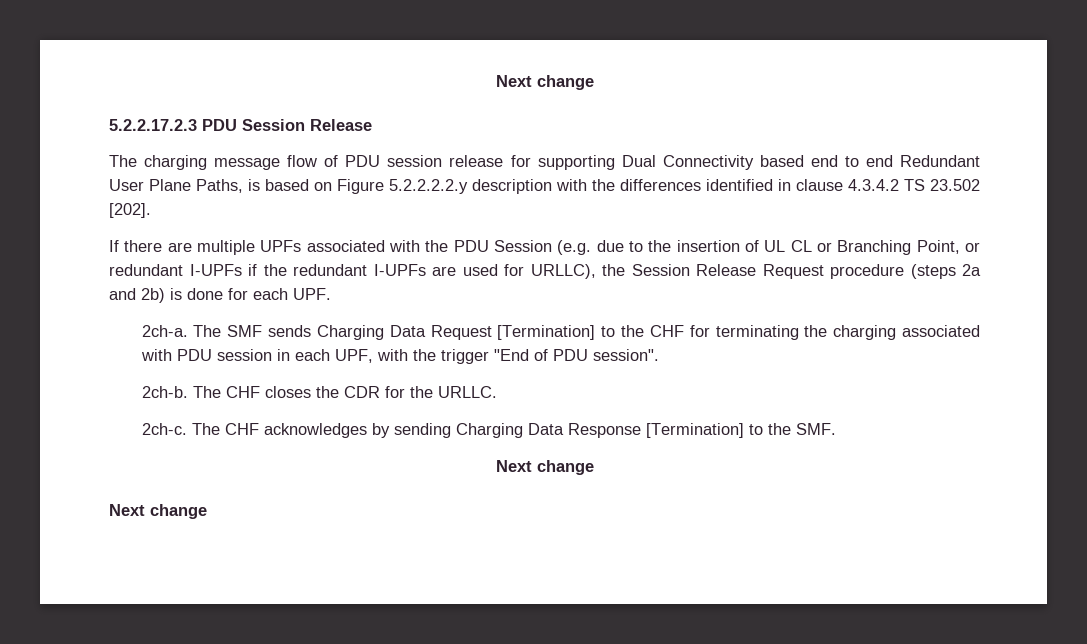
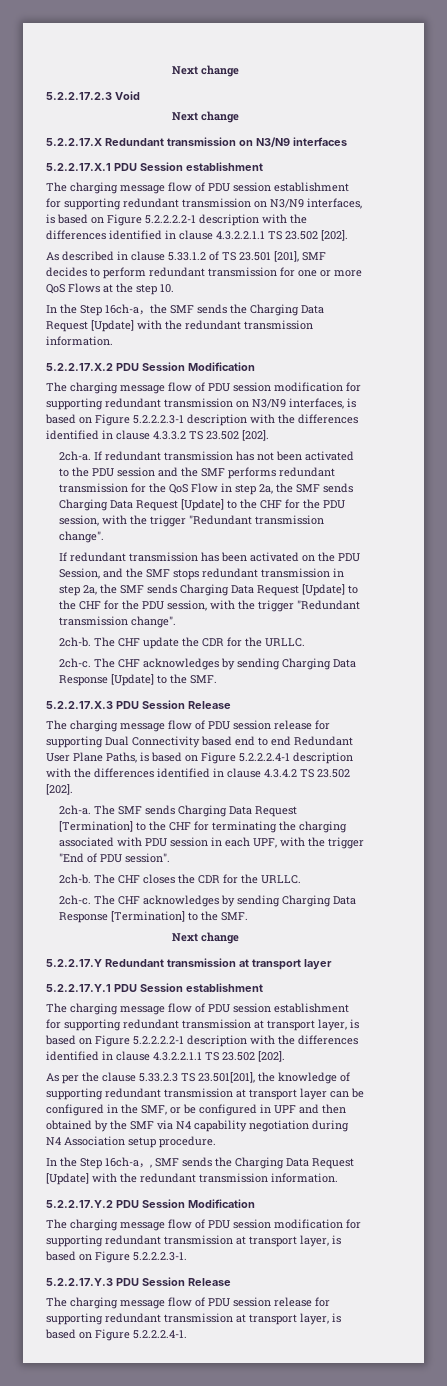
- 5.2.2.17.2.3 PDU Session Release
+ 5.2.2.17.2.3 Void
+ Next change
+ 5.2.2.17.X Redundant transmission on N3/N9 interfaces
+ 5.2.2.17.X.1 PDU Session establishment
+ The charging message flow of PDU session establishment for supporting redundant transmission on N3/N9 interfaces, is based on Figure 5.2.2.2.2-1 description with the differences identified in clause 4.3.2.2.1.1 TS 23.502 [202].
+ As described in clause 5.33.1.2 of TS 23.501 [201], SMF decides to perform redundant transmission for one or more QoS Flows at the step 10.
+ In the Step 16ch-a，the SMF sends the Charging Data Request [Update] with the redundant transmission information.
+ 5.2.2.17.X.2 PDU Session Modification
+ The charging message flow of PDU session modification for supporting redundant transmission on N3/N9 interfaces, is based on Figure 5.2.2.2.3-1 description with the differences identified in clause 4.3.3.2 TS 23.502 [202].
+ 2ch-a. If redundant transmission has not been activated to the PDU session and the SMF performs redundant transmission for the QoS Flow in step 2a, the SMF sends Charging Data Request [Update] to the CHF for the PDU session, with the trigger "Redundant transmission change".
+ If redundant transmission has been activated on the PDU Session, and the SMF stops redundant transmission in step 2a, the SMF sends Charging Data Request [Update] to the CHF for the PDU session, with the trigger "Redundant transmission change".
+ 2ch-b. The CHF update the CDR for the URLLC.
+ 2ch-c. The CHF acknowledges by sending Charging Data Response [Update] to the SMF.
+ 5.2.2.17.X.3 PDU Session Release
- The charging message flow of PDU session release for supporting Dual Connectivity based end to end Redundant User Plane Paths, is based on Figure 5.2.2.2.2.y description with the differences identified in clause 4.3.4.2 TS 23.502 [202].
+ The charging message flow of PDU session release for supporting Dual Connectivity based end to end Redundant User Plane Paths, is based on Figure 5.2.2.2.4-1 description with the differences identified in clause 4.3.4.2 TS 23.502 [202].
- If there are multiple UPFs associated with the PDU Session (e.g. due to the insertion of UL CL or Branching Point, or redundant I-UPFs if the redundant I-UPFs are used for URLLC), the Session Release Request procedure (steps 2a and 2b) is done for each UPF.
  The CHF acknowledges by sending Charging Data Response [Termination] to the SMF.
  Next change
- Next change
+ 5.2.2.17.Y Redundant transmission at transport layer
+ 5.2.2.17.Y.1 PDU Session establishment
+ The charging message flow of PDU session establishment for supporting redundant transmission at transport layer, is based on Figure 5.2.2.2.2-1 description with the differences identified in clause 4.3.2.2.1.1 TS 23.502 [202].
+ As per the clause 5.33.2.3 TS 23.501[201], the knowledge of supporting redundant transmission at transport layer can be configured in the SMF, or be configured in UPF and then obtained by the SMF via N4 capability negotiation during N4 Association setup procedure.
+ In the Step 16ch-a，, SMF sends the Charging Data Request [Update] with the redundant transmission information.
+ 5.2.2.17.Y.2 PDU Session Modification
+ The charging message flow of PDU session modification for supporting redundant transmission at transport layer, is based on Figure 5.2.2.2.3-1.
+ 5.2.2.17.Y.3 PDU Session Release
+ The charging message flow of PDU session release for supporting redundant transmission at transport layer, is based on Figure 5.2.2.2.4-1.

